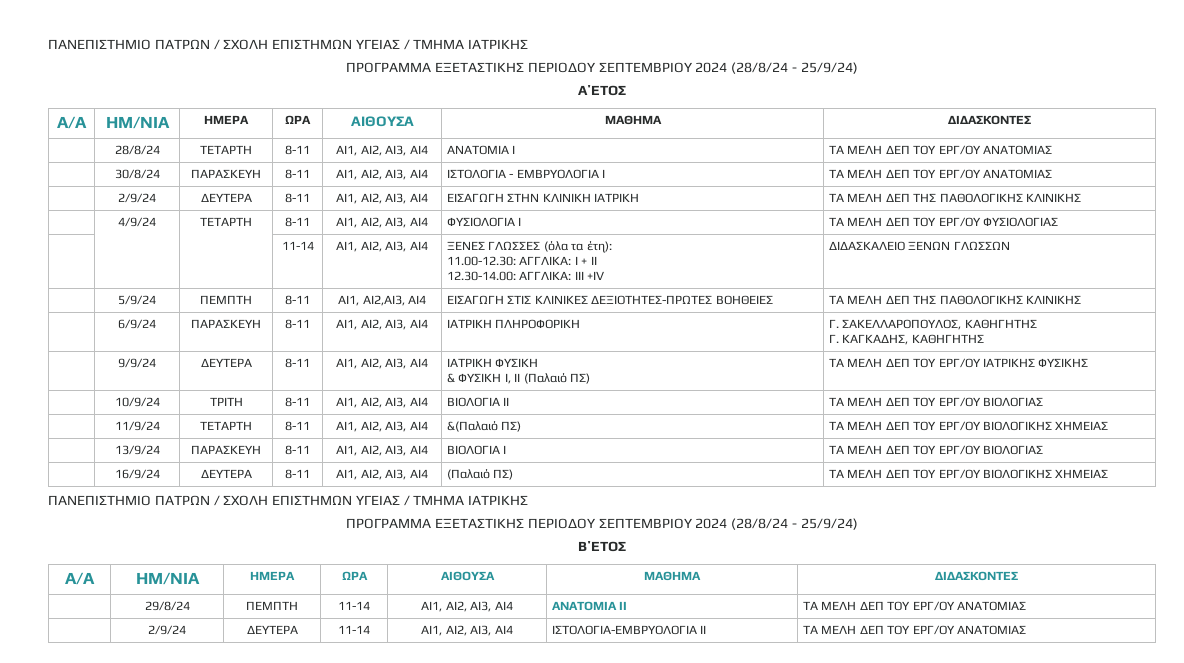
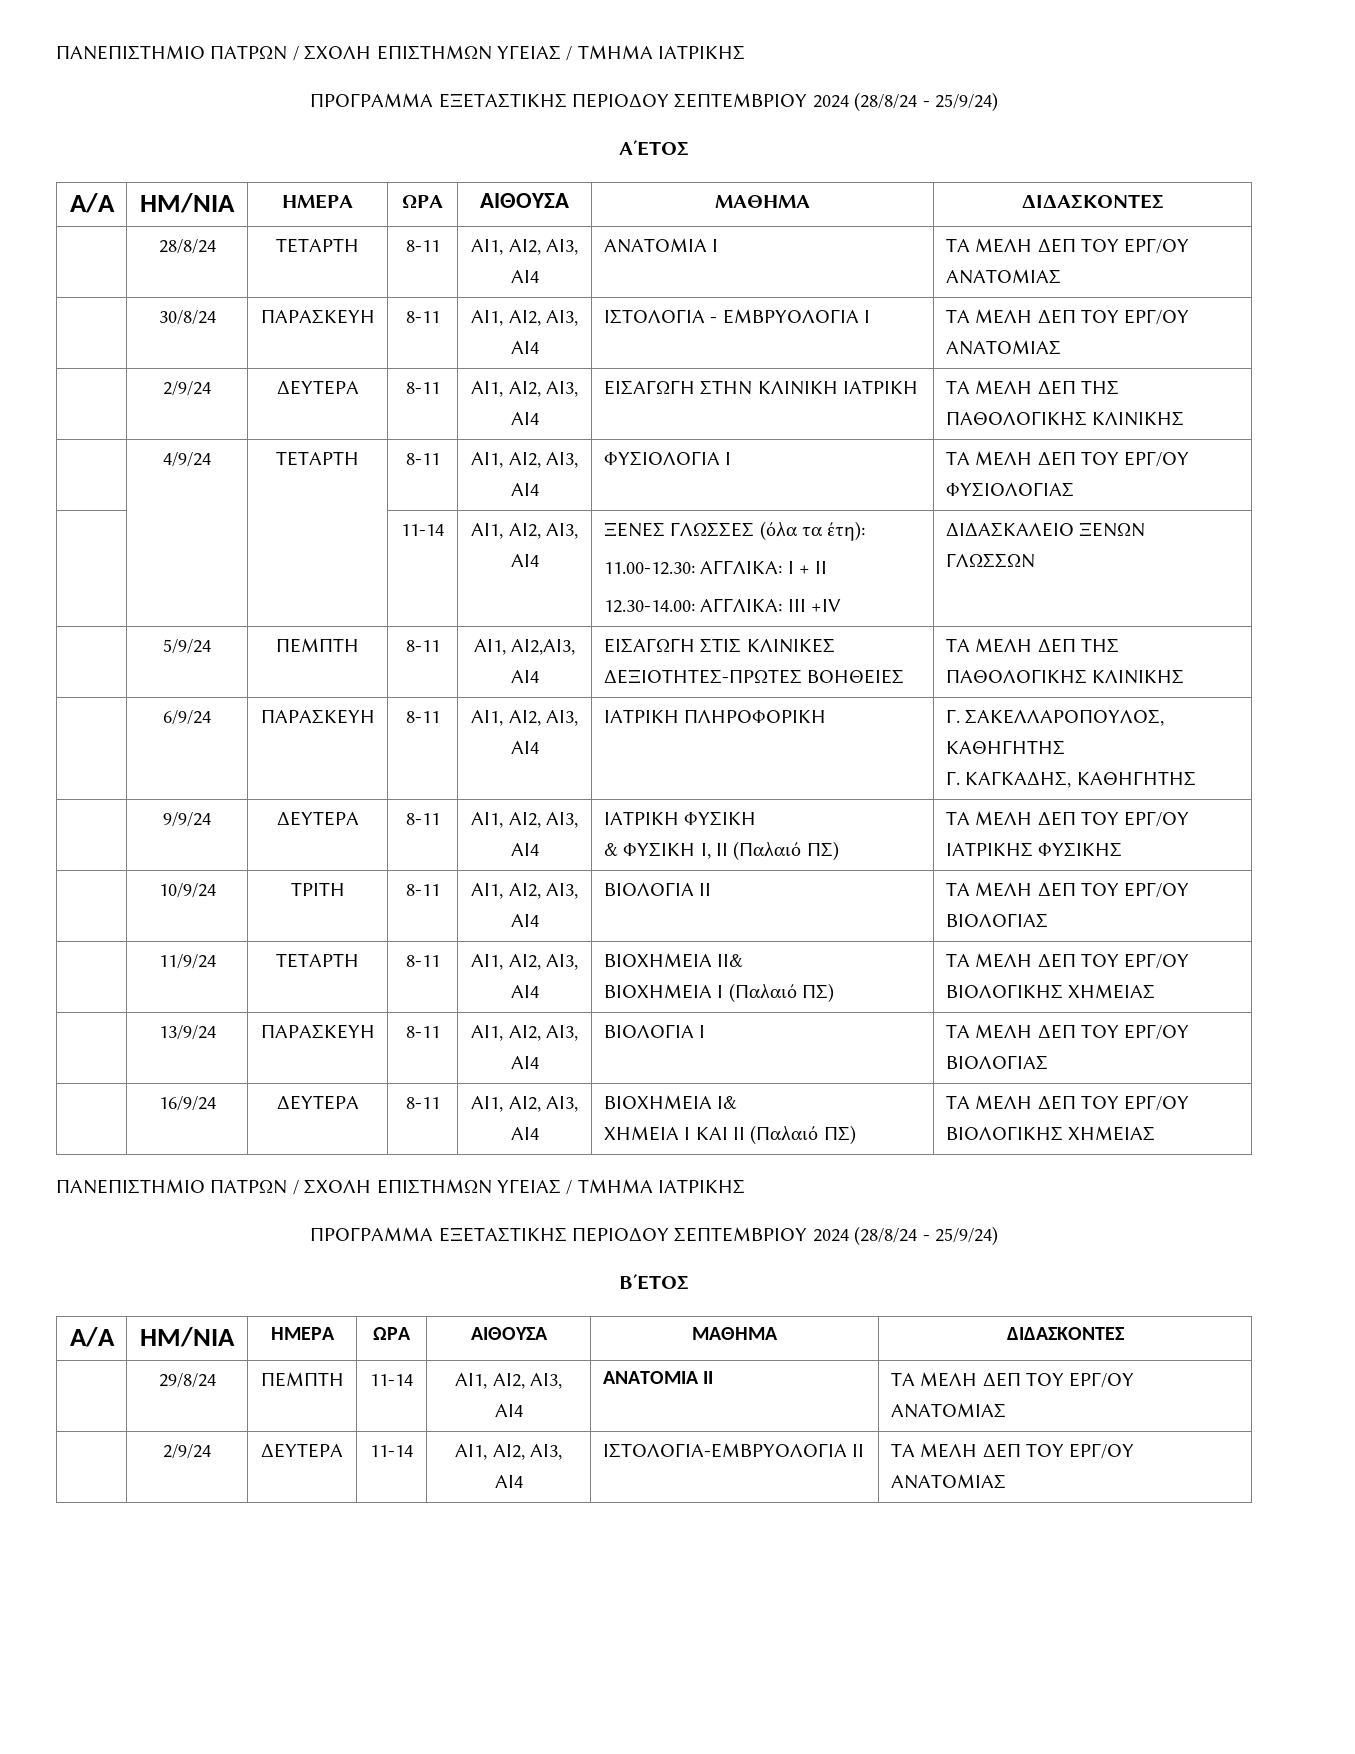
- | 11/9/24 | ΤΕΤΑΡΤΗ | 8-11 | ΑΙ1, ΑΙ2, ΑΙ3, ΑΙ4 | &(Παλαιό ΠΣ) | ΤΑ ΜΕΛΗ ΔΕΠ ΤΟΥ ΕΡΓ/ΟΥ ΒΙΟΛΟΓΙΚΗΣ ΧΗΜΕΙΑΣ
+ | 11/9/24 | ΤΕΤΑΡΤΗ | 8-11 | ΑΙ1, ΑΙ2, ΑΙ3, ΑΙ4 | ΒΙΟΧΗΜΕΙΑ ΙΙ&
+ ΒΙΟΧΗΜΕΙΑ Ι (Παλαιό ΠΣ) | ΤΑ ΜΕΛΗ ΔΕΠ ΤΟΥ ΕΡΓ/ΟΥ ΒΙΟΛΟΓΙΚΗΣ ΧΗΜΕΙΑΣ
- | 16/9/24 | ΔΕΥΤΕΡΑ | 8-11 | ΑΙ1, ΑΙ2, ΑΙ3, ΑΙ4 | (Παλαιό ΠΣ) | ΤΑ ΜΕΛΗ ΔΕΠ ΤΟΥ ΕΡΓ/ΟΥ ΒΙΟΛΟΓΙΚΗΣ ΧΗΜΕΙΑΣ
+ | 16/9/24 | ΔΕΥΤΕΡΑ | 8-11 | ΑΙ1, ΑΙ2, ΑΙ3, ΑΙ4 | ΒΙΟΧΗΜΕΙΑ Ι&
+ ΧΗΜΕΙΑ Ι ΚΑΙ ΙΙ (Παλαιό ΠΣ) | ΤΑ ΜΕΛΗ ΔΕΠ ΤΟΥ ΕΡΓ/ΟΥ ΒΙΟΛΟΓΙΚΗΣ ΧΗΜΕΙΑΣ

